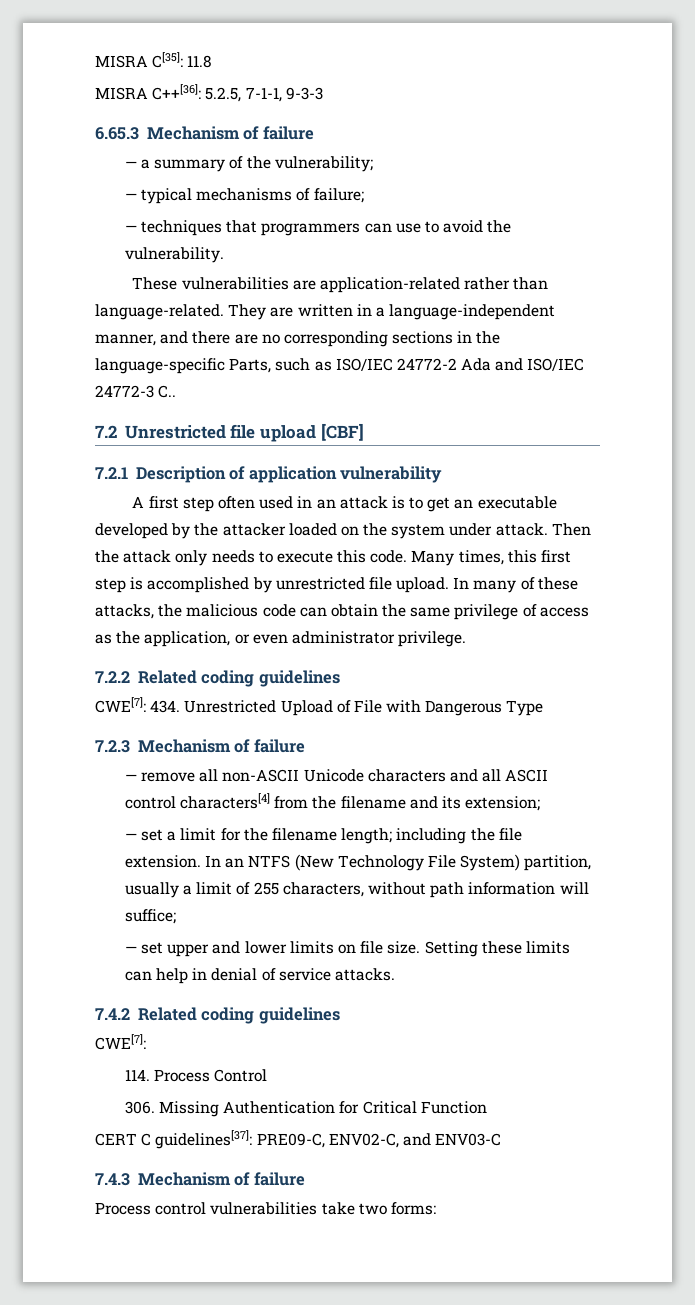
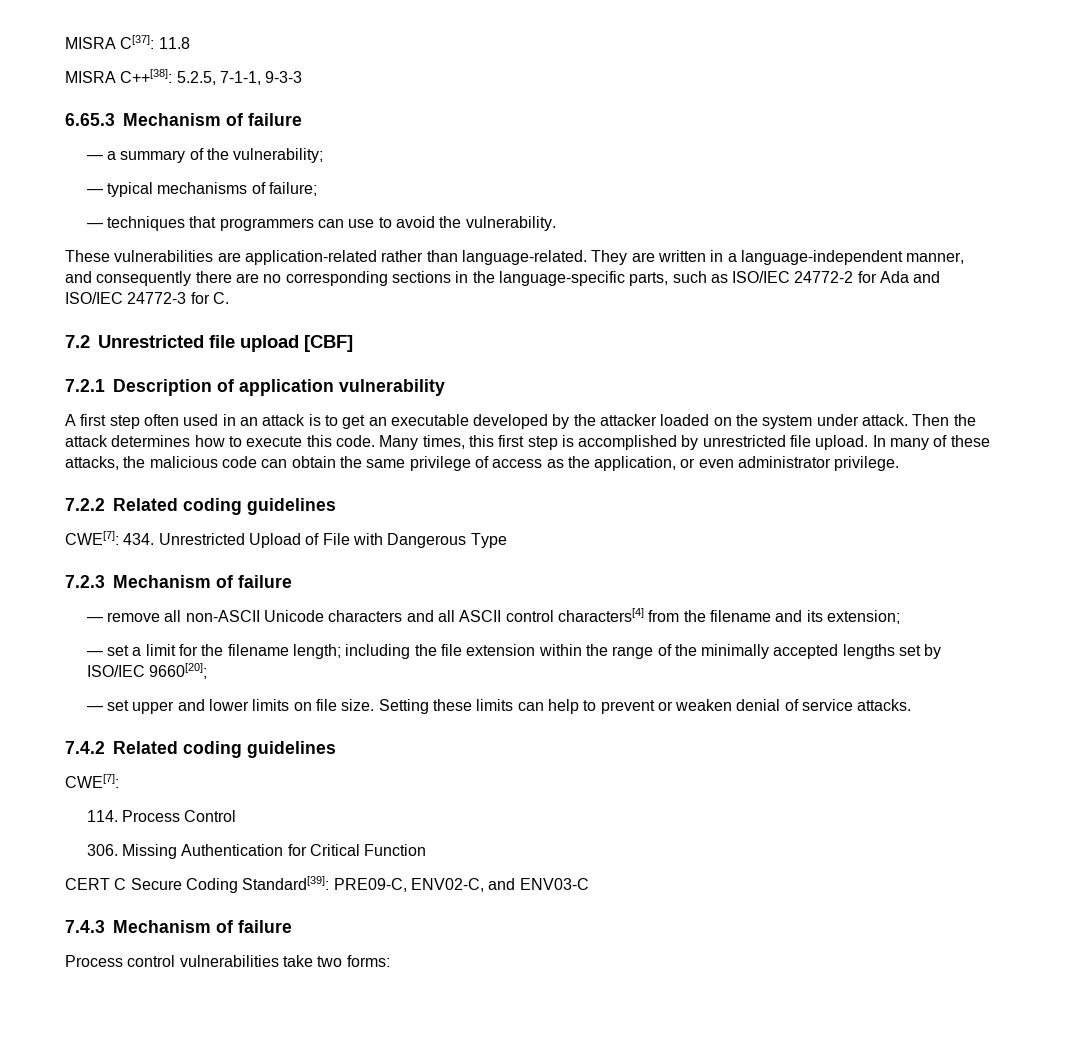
- MISRA C[35]: 11.8
+ MISRA C[37]: 11.8
- MISRA C++[36]: 5.2.5, 7-1-1, 9-3-3
+ MISRA C++[38]: 5.2.5, 7-1-1, 9-3-3
- They are written in a language-independent manner, and there are no corresponding sections in the language-specific Parts, such as ISO/IEC 24772-2 Ada and ISO/IEC 24772-3 C..
+ They are written in a language-independent manner, and consequently there are no corresponding sections in the language-specific parts, such as ISO/IEC 24772-2 for Ada and ISO/IEC 24772-3 for C.
- Then the attack only needs to execute this code.
+ Then the attack determines how to execute this code.
- — set a limit for the filename length; including the file extension. In an NTFS (New Technology File System) partition, usually a limit of 255 characters, without path information will suffice;
+ — set a limit for the filename length; including the file extension within the range of the minimally accepted lengths set by ISO/IEC 9660[20];
- Setting these limits can help in denial of service attacks.
+ Setting these limits can help to prevent or weaken denial of service attacks.
- CERT C guidelines[37]: PRE09-C, ENV02-C, and ENV03-C
+ CERT C Secure Coding Standard[39]: PRE09-C, ENV02-C, and ENV03-C

